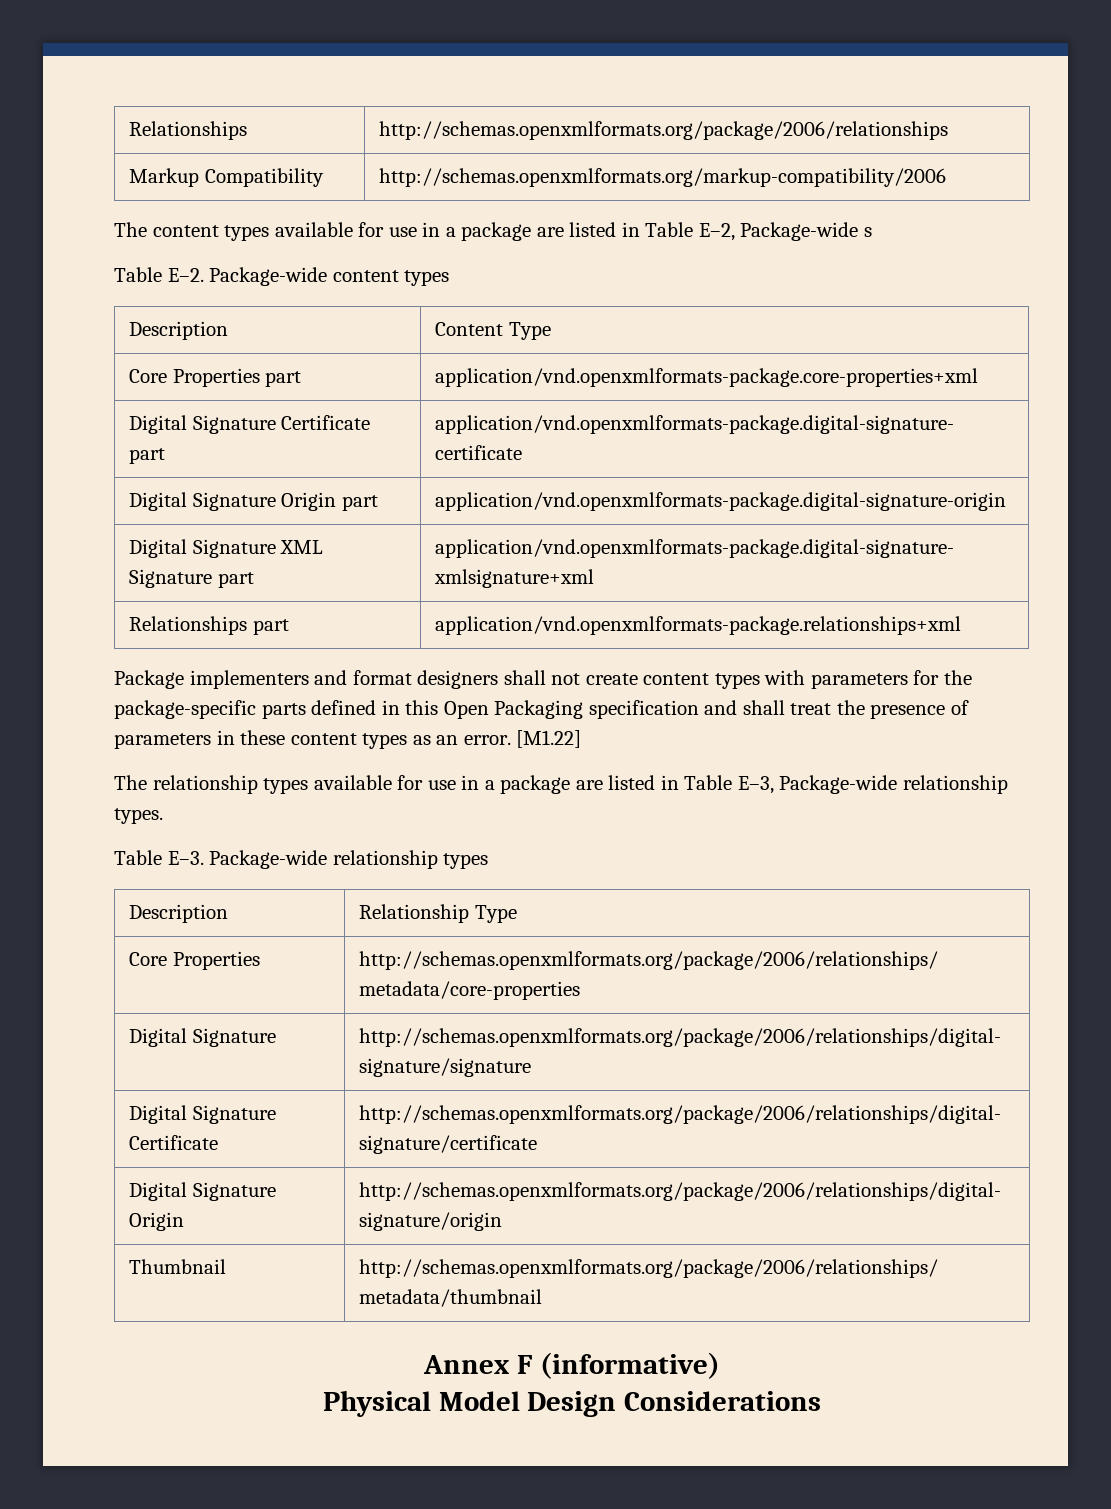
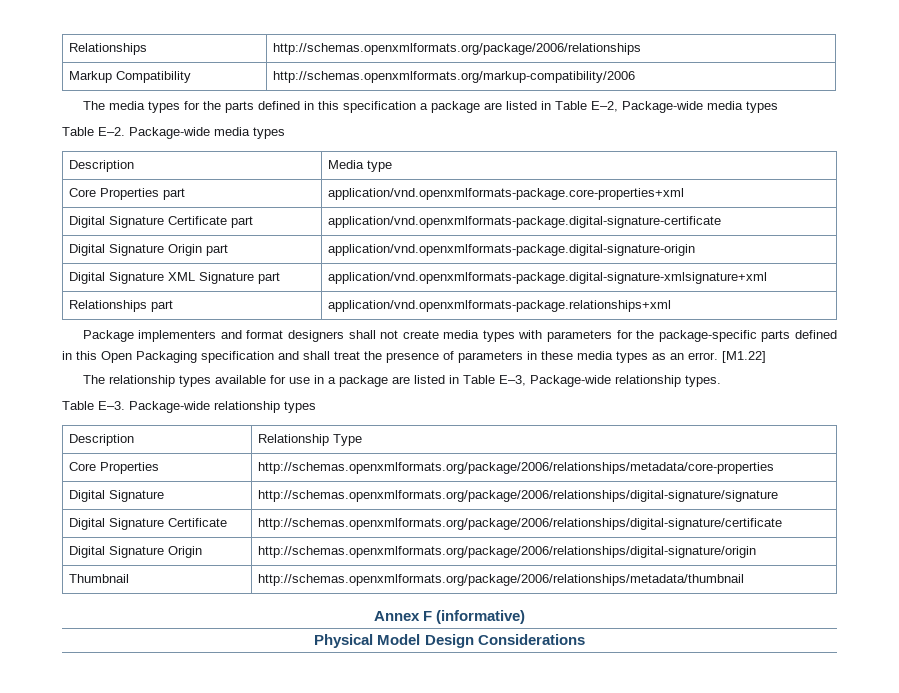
- The content types available for use in a package are listed in Table E–2, Package-wide s
+ The media types for the parts defined in this specification a package are listed in Table E–2, Package-wide media types
- Table E–2. Package-wide content types
- Description | Content Type
+ Table E–2. Package-wide media types
+ Description | Media type
- Package implementers and format designers shall not create content types with parameters for the package-specific parts defined in this Open Packaging specification and shall treat the presence of parameters in these content types as an error.
+ Package implementers and format designers shall not create media types with parameters for the package-specific parts defined in this Open Packaging specification and shall treat the presence of parameters in these media types as an error.

